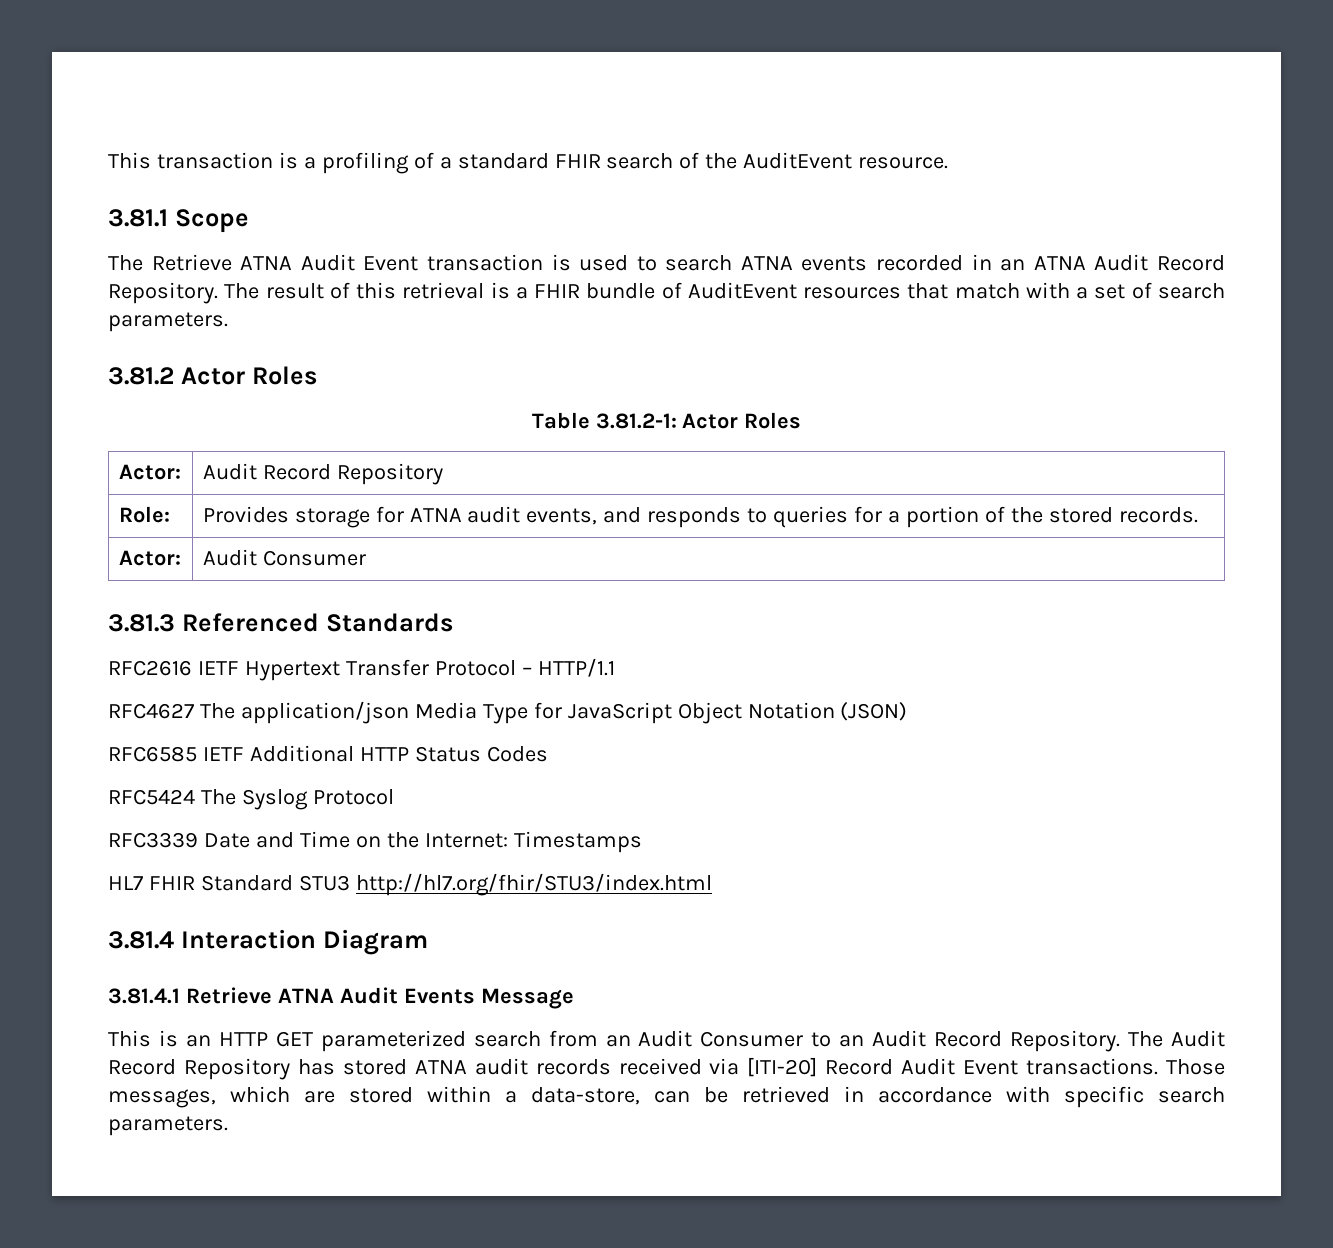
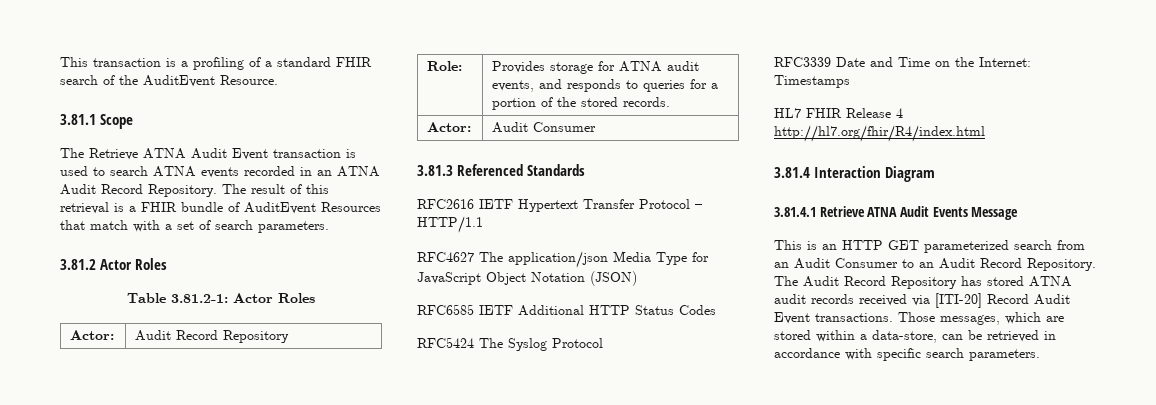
- This transaction is a profiling of a standard FHIR search of the AuditEvent resource.
+ This transaction is a profiling of a standard FHIR search of the AuditEvent Resource.
- The result of this retrieval is a FHIR bundle of AuditEvent resources that match with a set of search parameters.
+ The result of this retrieval is a FHIR bundle of AuditEvent Resources that match with a set of search parameters.
- HL7 FHIR Standard STU3 http://hl7.org/fhir/STU3/index.html
+ HL7 FHIR Release 4 http://hl7.org/fhir/R4/index.html

